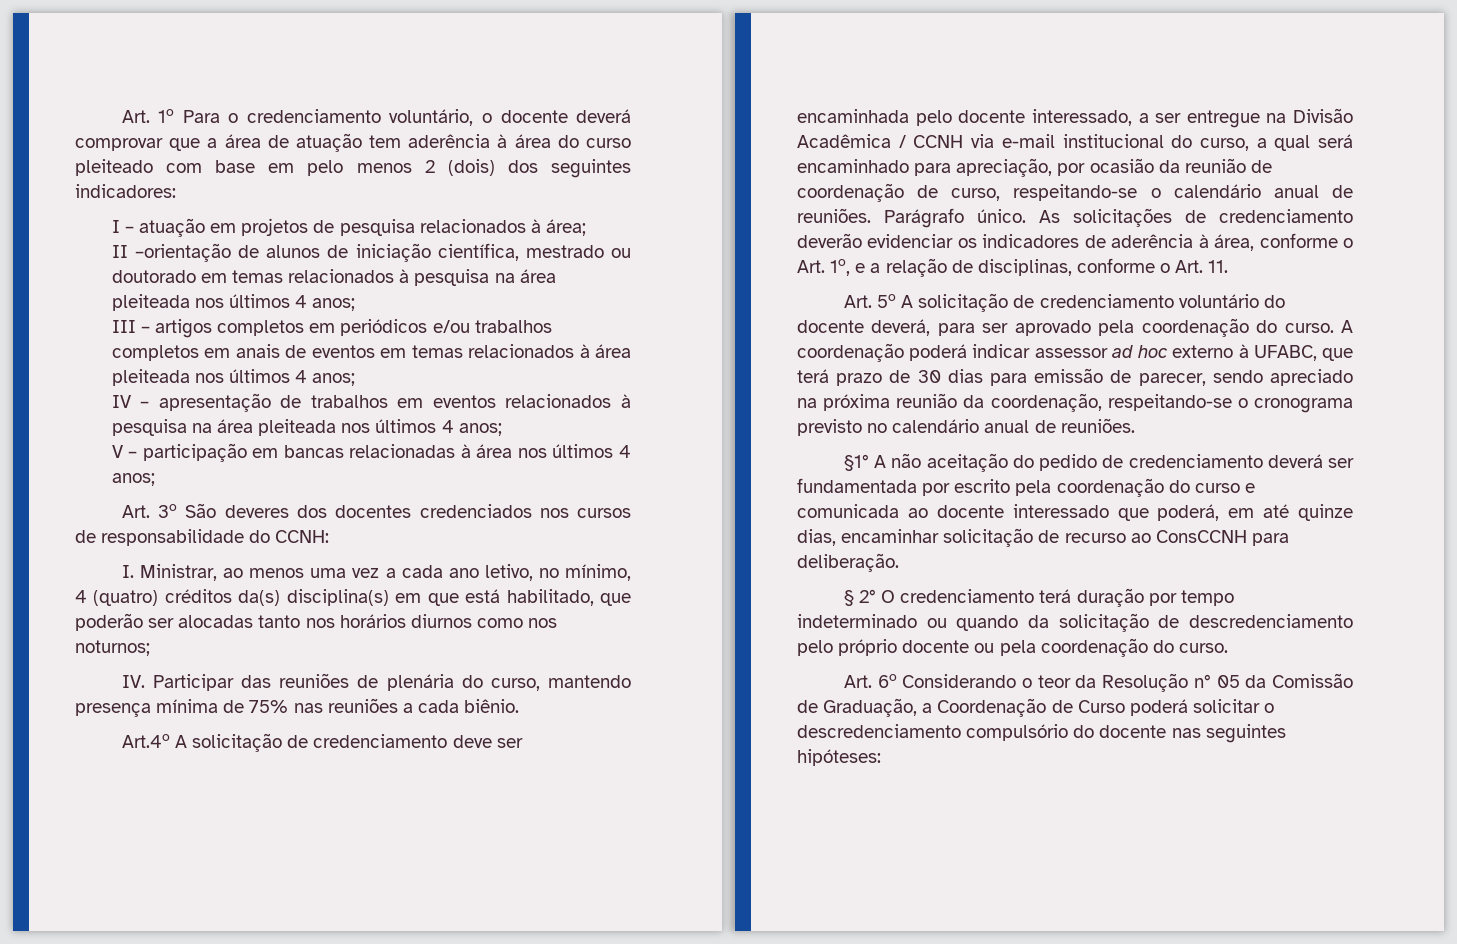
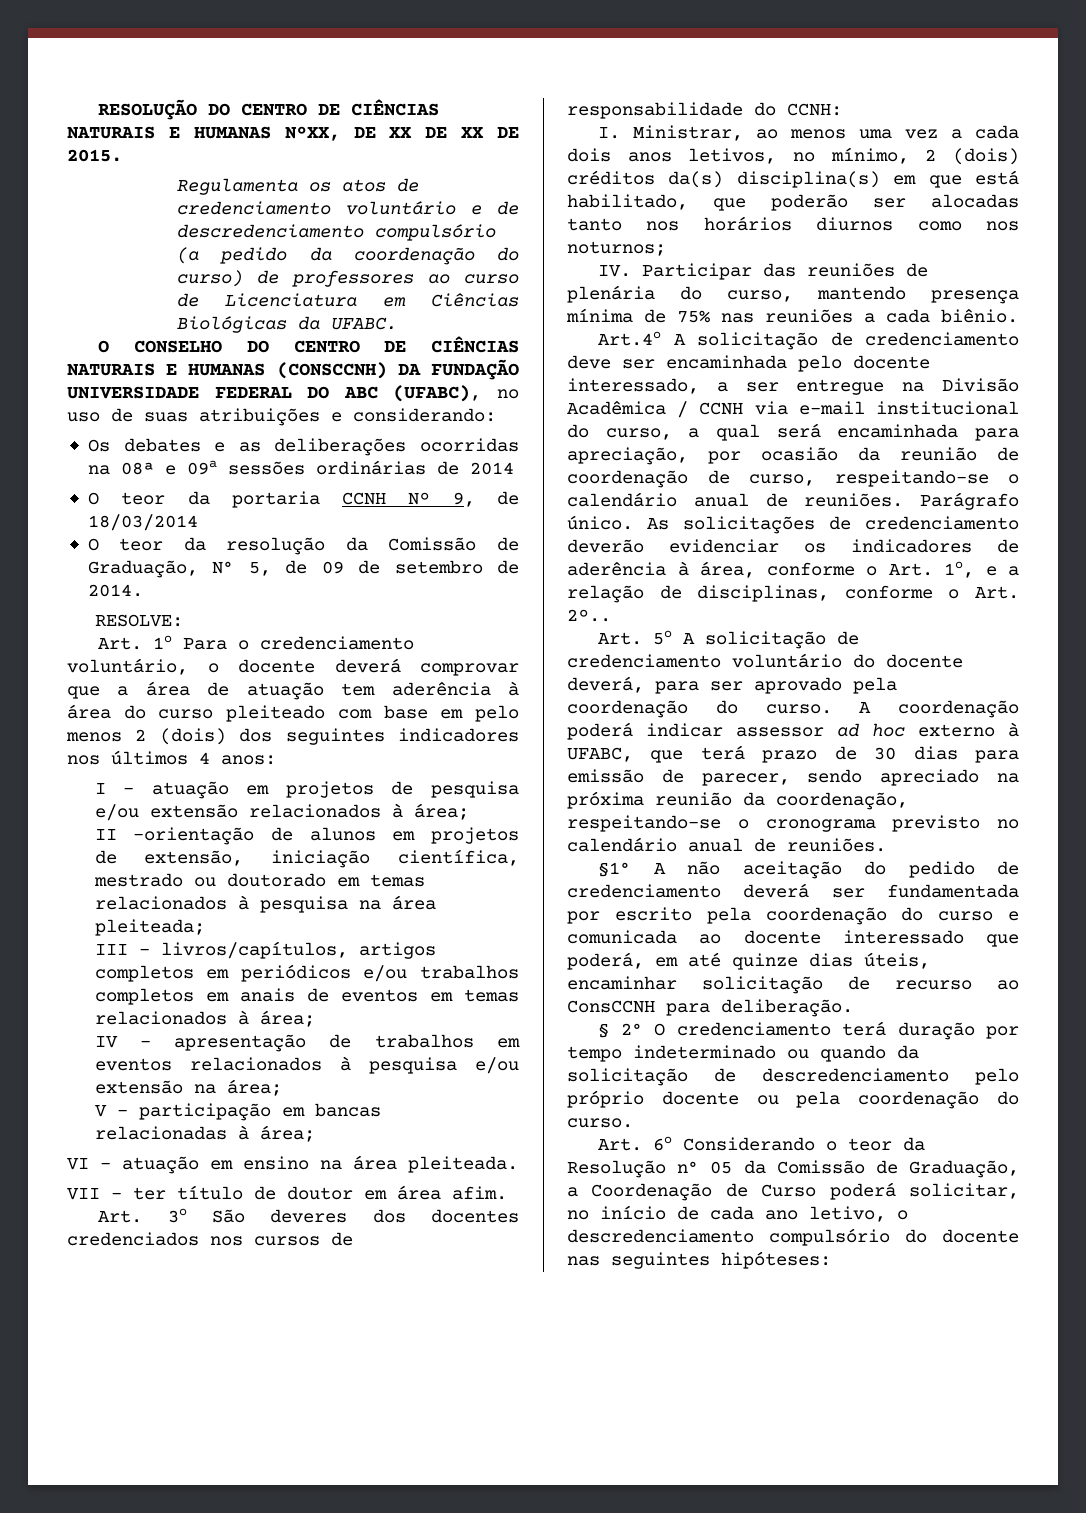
+ RESOLUÇÃO DO CENTRO DE CIÊNCIAS NATURAIS E HUMANAS NºXX, DE XX DE XX DE 2015.
+ Regulamenta os atos de credenciamento voluntário e de descredenciamento compulsório (a pedido da coordenação do curso) de professores ao curso de Licenciatura em Ciências Biológicas da UFABC.
+ O CONSELHO DO CENTRO DE CIÊNCIAS NATURAIS E HUMANAS (CONSCCNH) DA FUNDAÇÃO UNIVERSIDADE FEDERAL DO ABC (UFABC), no uso de suas atribuições e considerando:
+ Os debates e as deliberações ocorridas na 08ª e 09a sessões ordinárias de 2014
+ O teor da portaria CCNH Nº 9, de 18/03/2014
+ O teor da resolução da Comissão de Graduação, N° 5, de 09 de setembro de 2014.
+ RESOLVE:
- Art. 1o Para o credenciamento voluntário, o docente deverá comprovar que a área de atuação tem aderência à área do curso pleiteado com base em pelo menos 2 (dois) dos seguintes indicadores:
+ Art. 1o Para o credenciamento voluntário, o docente deverá comprovar que a área de atuação tem aderência à área do curso pleiteado com base em pelo menos 2 (dois) dos seguintes indicadores nos últimos 4 anos:
- I – atuação em projetos de pesquisa relacionados à área;
+ I – atuação em projetos de pesquisa e/ou extensão relacionados à área;
- II –orientação de alunos de iniciação científica, mestrado ou doutorado em temas relacionados à pesquisa na área pleiteada nos últimos 4 anos;
+ II –orientação de alunos em projetos de extensão, iniciação científica, mestrado ou doutorado em temas relacionados à pesquisa na área pleiteada;
- III – artigos completos em periódicos e/ou trabalhos completos em anais de eventos em temas relacionados à área pleiteada nos últimos 4 anos;
+ III – livros/capítulos, artigos completos em periódicos e/ou trabalhos completos em anais de eventos em temas relacionados à área;
- IV – apresentação de trabalhos em eventos relacionados à pesquisa na área pleiteada nos últimos 4 anos;
+ IV – apresentação de trabalhos em eventos relacionados à pesquisa e/ou extensão na área;
- V – participação em bancas relacionadas à área nos últimos 4 anos;
+ V – participação em bancas relacionadas à área;
+ VI – atuação em ensino na área pleiteada.
+ VII – ter título de doutor em área afim.
- I. Ministrar, ao menos uma vez a cada ano letivo, no mínimo, 4 (quatro) créditos da(s) disciplina(s) em que está habilitado, que poderão ser alocadas tanto nos horários diurnos como nos noturnos;
+ I. Ministrar, ao menos uma vez a cada dois anos letivos, no mínimo, 2 (dois) créditos da(s) disciplina(s) em que está habilitado, que poderão ser alocadas tanto nos horários diurnos como nos noturnos;
- Art.4o A solicitação de credenciamento deve ser encaminhada pelo docente interessado, a ser entregue na Divisão Acadêmica / CCNH via e-mail institucional do curso, a qual será encaminhado para apreciação, por ocasião da reunião de coordenação de curso, respeitando-se o calendário anual de reuniões.
+ Art.4o A solicitação de credenciamento deve ser encaminhada pelo docente interessado, a ser entregue na Divisão Acadêmica / CCNH via e-mail institucional do curso, a qual será encaminhada para apreciação, por ocasião da reunião de coordenação de curso, respeitando-se o calendário anual de reuniões.
- As solicitações de credenciamento deverão evidenciar os indicadores de aderência à área, conforme o Art. 1o, e a relação de disciplinas, conforme o Art. 11.
+ As solicitações de credenciamento deverão evidenciar os indicadores de aderência à área, conforme o Art. 1o, e a relação de disciplinas, conforme o Art. 2º..
- §1° A não aceitação do pedido de credenciamento deverá ser fundamentada por escrito pela coordenação do curso e comunicada ao docente interessado que poderá, em até quinze dias, encaminhar solicitação de recurso ao ConsCCNH para deliberação.
+ §1° A não aceitação do pedido de credenciamento deverá ser fundamentada por escrito pela coordenação do curso e comunicada ao docente interessado que poderá, em até quinze dias úteis, encaminhar solicitação de recurso ao ConsCCNH para deliberação.
- Art. 6o Considerando o teor da Resolução n° 05 da Comissão de Graduação, a Coordenação de Curso poderá solicitar o descredenciamento compulsório do docente nas seguintes hipóteses:
+ Art. 6o Considerando o teor da Resolução n° 05 da Comissão de Graduação, a Coordenação de Curso poderá solicitar, no início de cada ano letivo, o descredenciamento compulsório do docente nas seguintes hipóteses:

